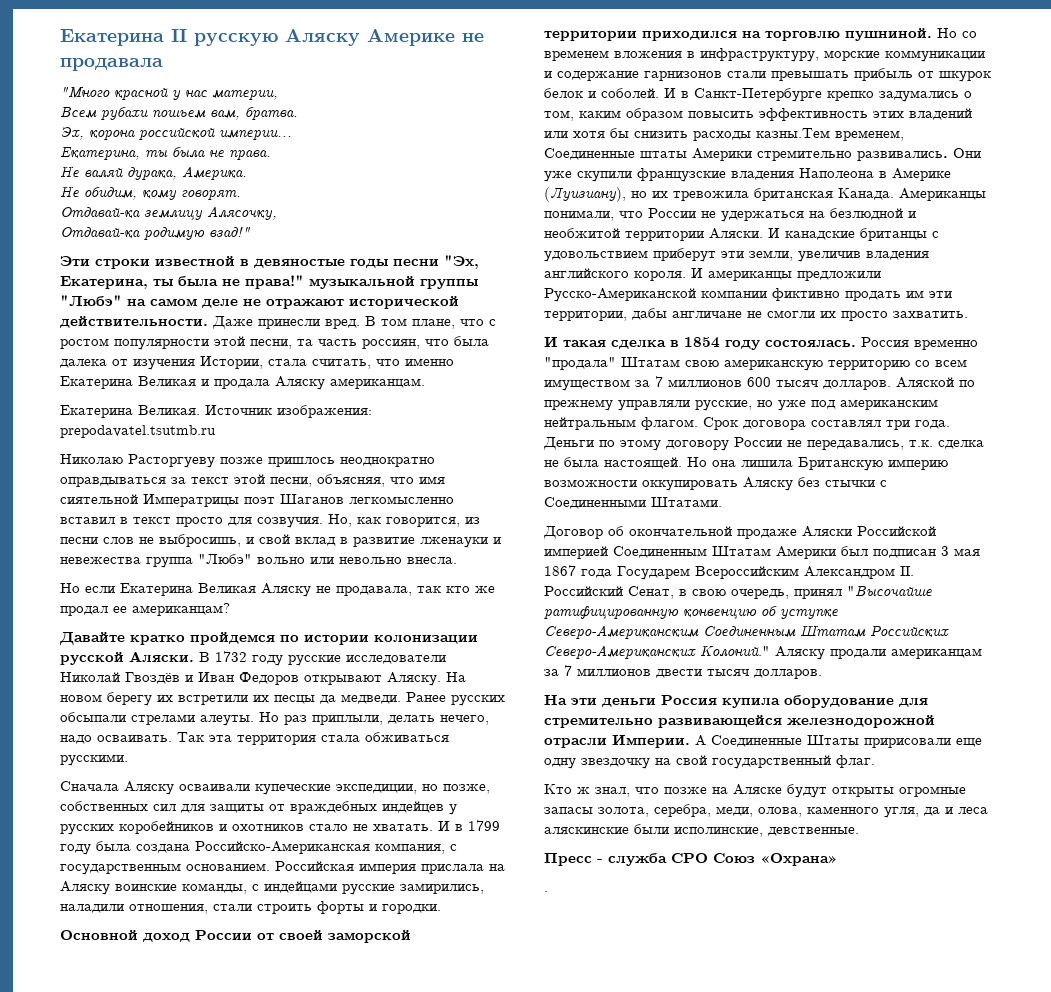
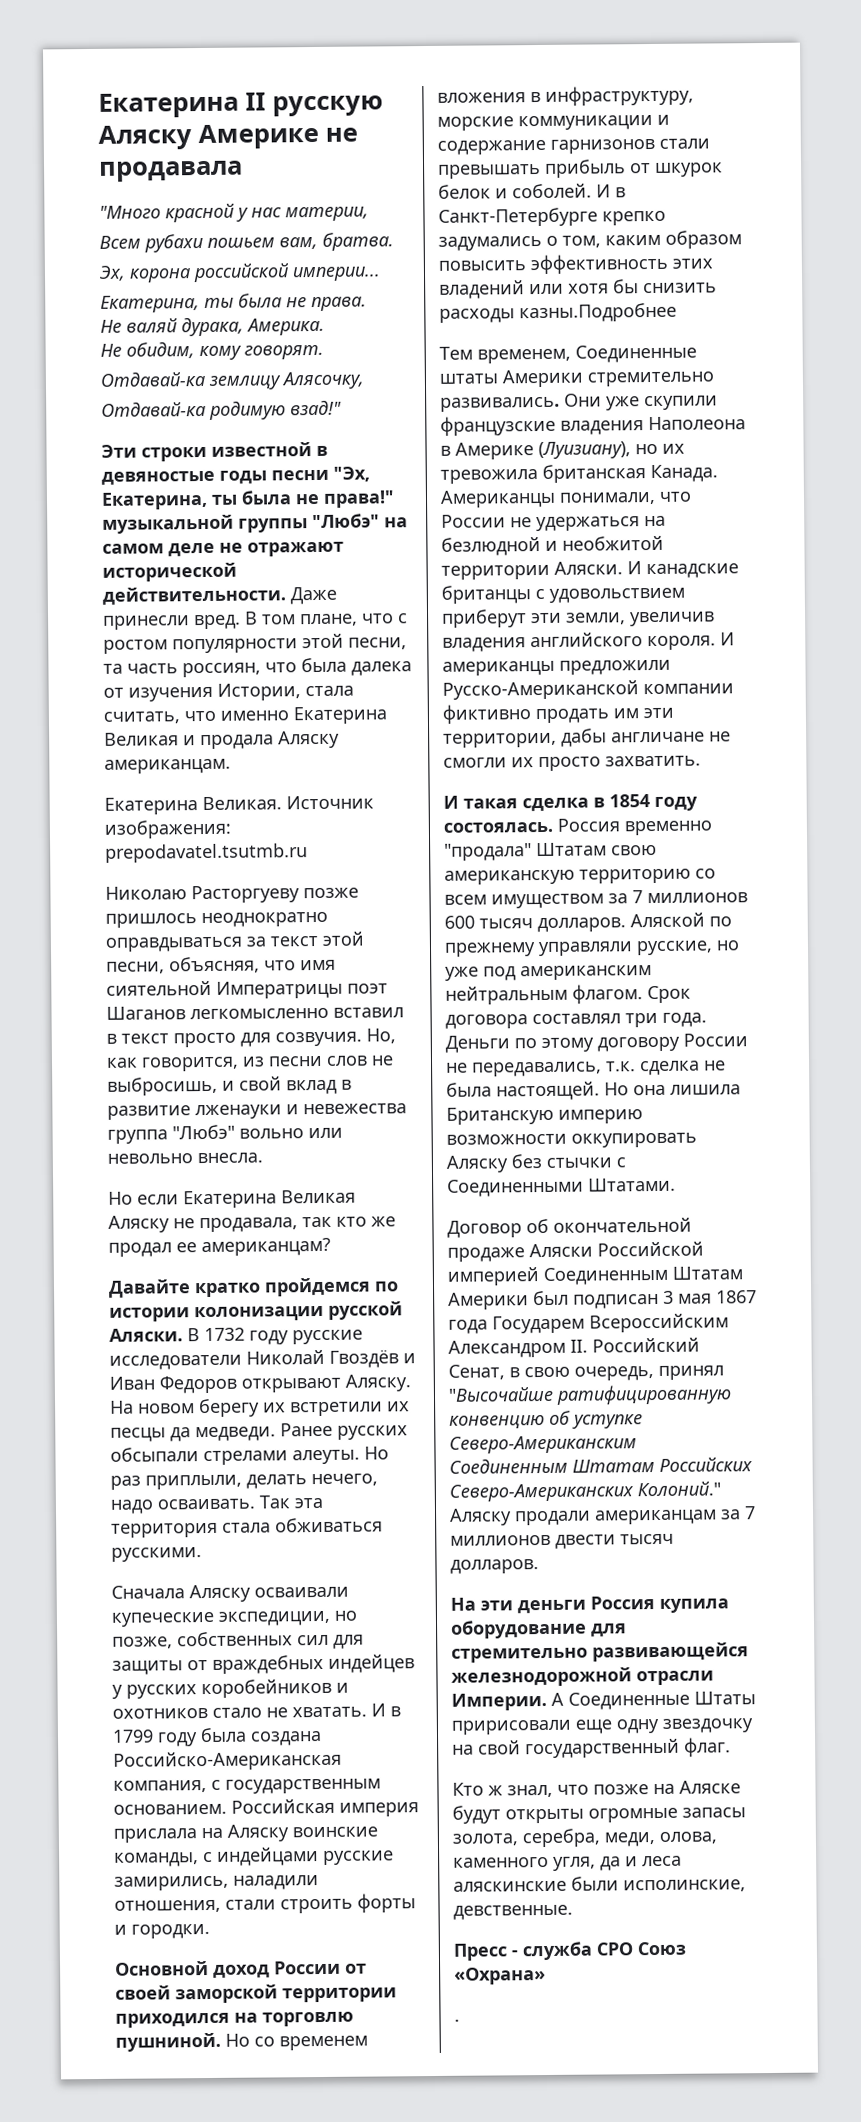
- И в Санкт-Петербурге крепко задумались о том, каким образом повысить эффективность этих владений или хотя бы снизить расходы казны.Тем временем, Соединенные штаты Америки стремительно развивались.
+ И в Санкт-Петербурге крепко задумались о том, каким образом повысить эффективность этих владений или хотя бы снизить расходы казны.Подробнее
+ Тем временем, Соединенные штаты Америки стремительно развивались.

